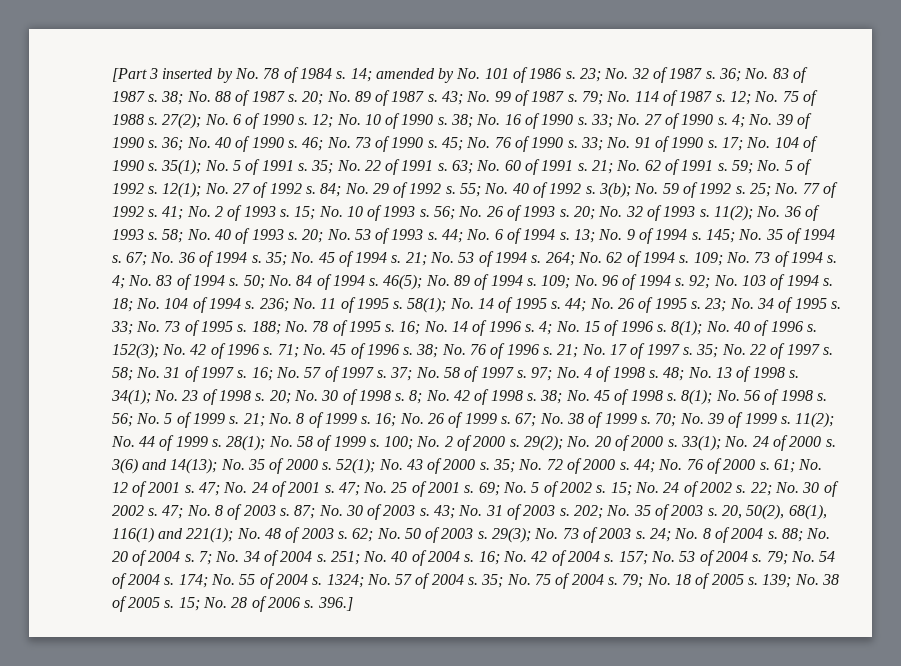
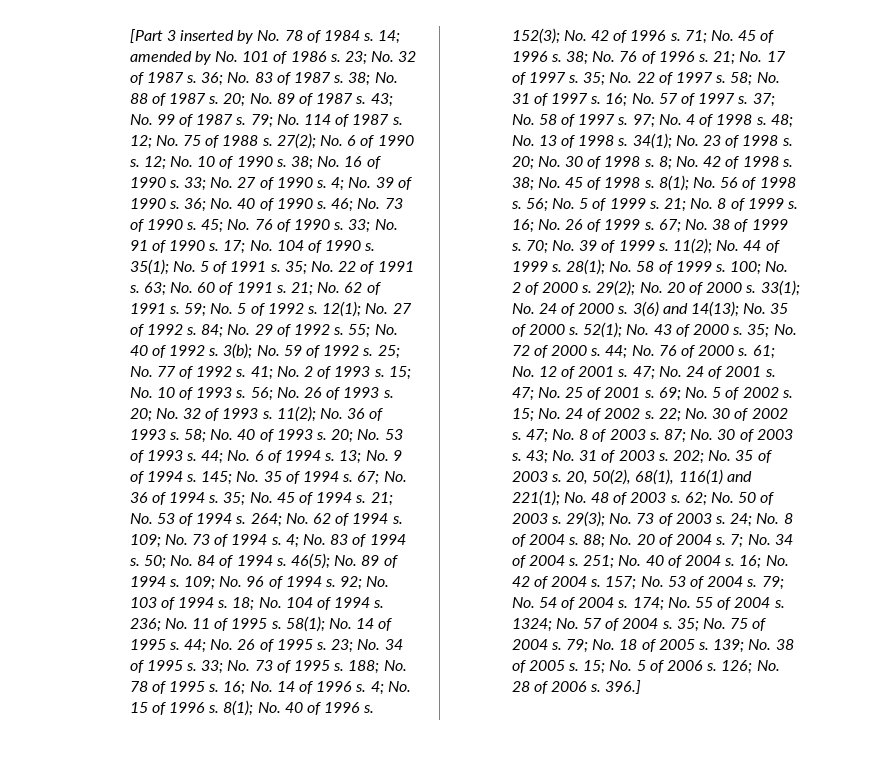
- 15; No. 28 of 2006 s.
+ 15; No. 5 of 2006 s. 126; No. 28 of 2006 s.

